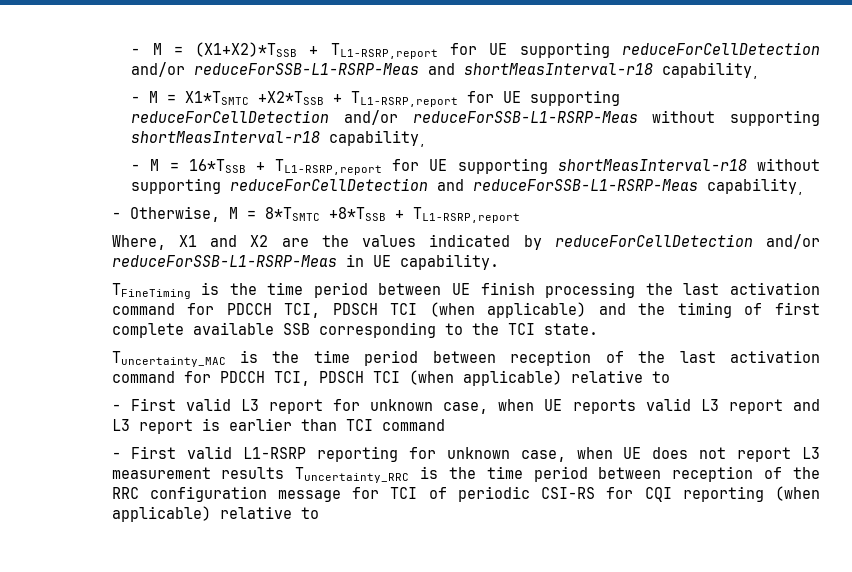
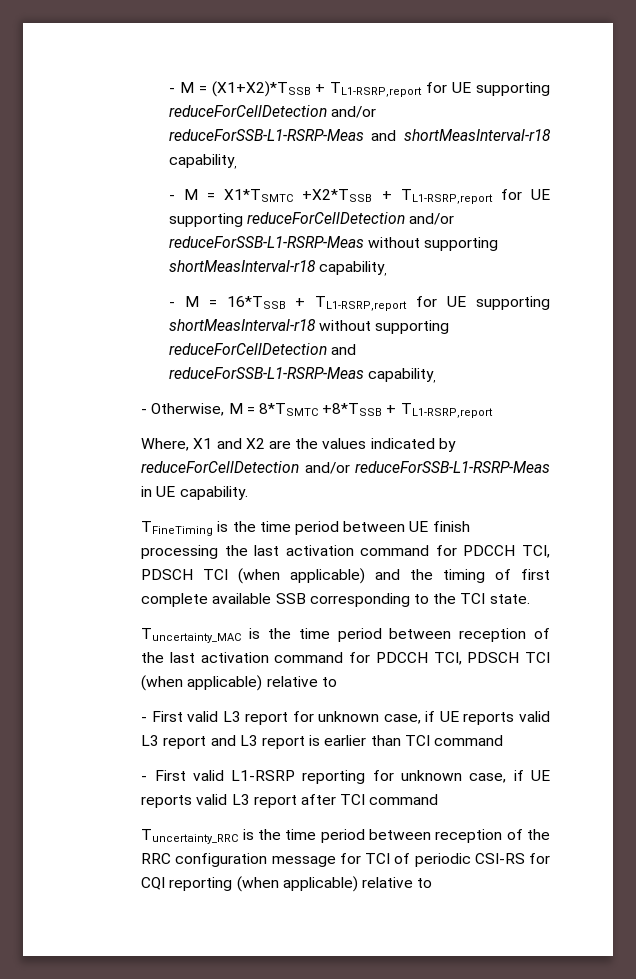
- - First valid L3 report for unknown case, when UE reports valid L3 report and L3 report is earlier than TCI command
+ - First valid L3 report for unknown case, if UE reports valid L3 report and L3 report is earlier than TCI command
- - First valid L1-RSRP reporting for unknown case, when UE does not report L3 measurement results Tuncertainty_RRC is the time period between reception of the RRC configuration message for TCI of periodic CSI-RS for CQI reporting (when applicable) relative to
+ - First valid L1-RSRP reporting for unknown case, if UE reports valid L3 report after TCI command
+ Tuncertainty_RRC is the time period between reception of the RRC configuration message for TCI of periodic CSI-RS for CQI reporting (when applicable) relative to

